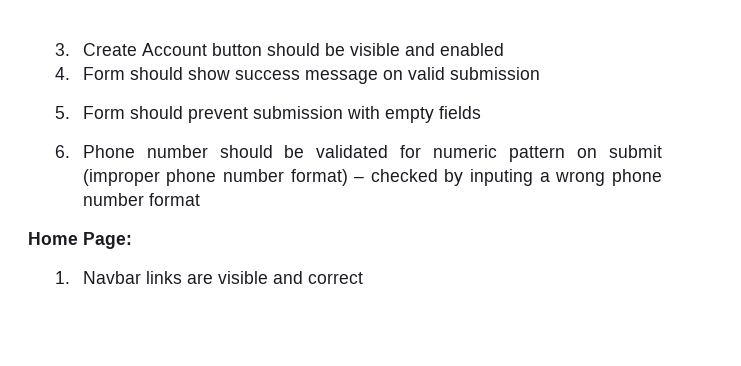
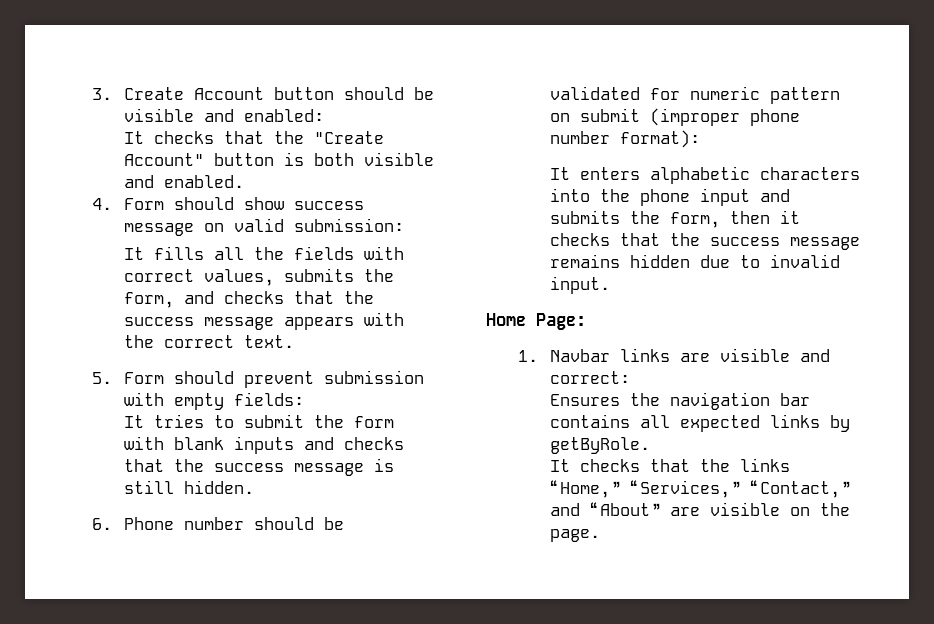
- 3. Create Account button should be visible and enabled
+ 3. Create Account button should be visible and enabled:
+ It checks that the "Create Account" button is both visible and enabled.
- 4. Form should show success message on valid submission
+ 4. Form should show success message on valid submission:
+ It fills all the fields with correct values, submits the form, and checks that the success message appears with the correct text.
- 5. Form should prevent submission with empty fields
+ 5. Form should prevent submission with empty fields:
+ It tries to submit the form with blank inputs and checks that the success message is still hidden.
- 6. Phone number should be validated for numeric pattern on submit (improper phone number format) – checked by inputing a wrong phone number format
+ 6. Phone number should be validated for numeric pattern on submit (improper phone number format):
+ It enters alphabetic characters into the phone input and submits the form, then it checks that the success message remains hidden due to invalid input.
- 1. Navbar links are visible and correct
+ 1. Navbar links are visible and correct:
+ Ensures the navigation bar contains all expected links by getByRole.
+ It checks that the links “Home,” “Services,” “Contact,” and “About” are visible on the page.

